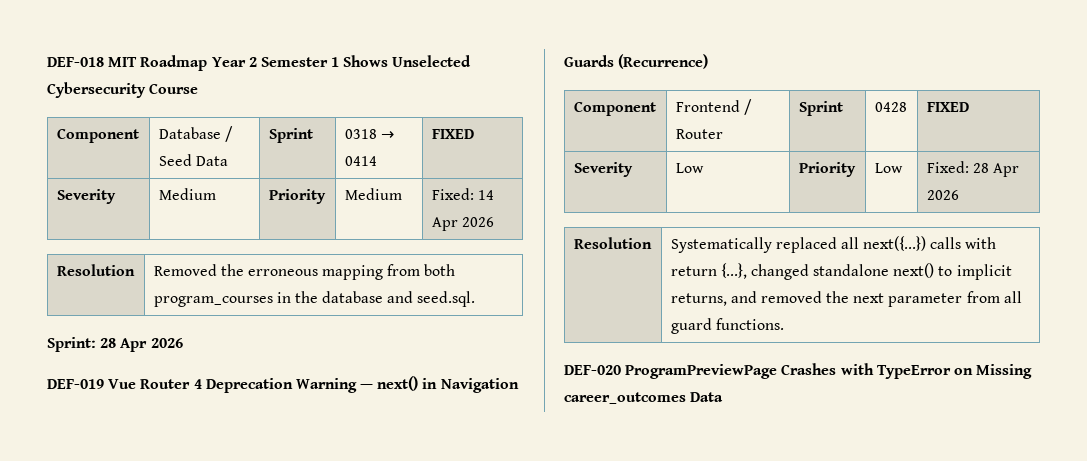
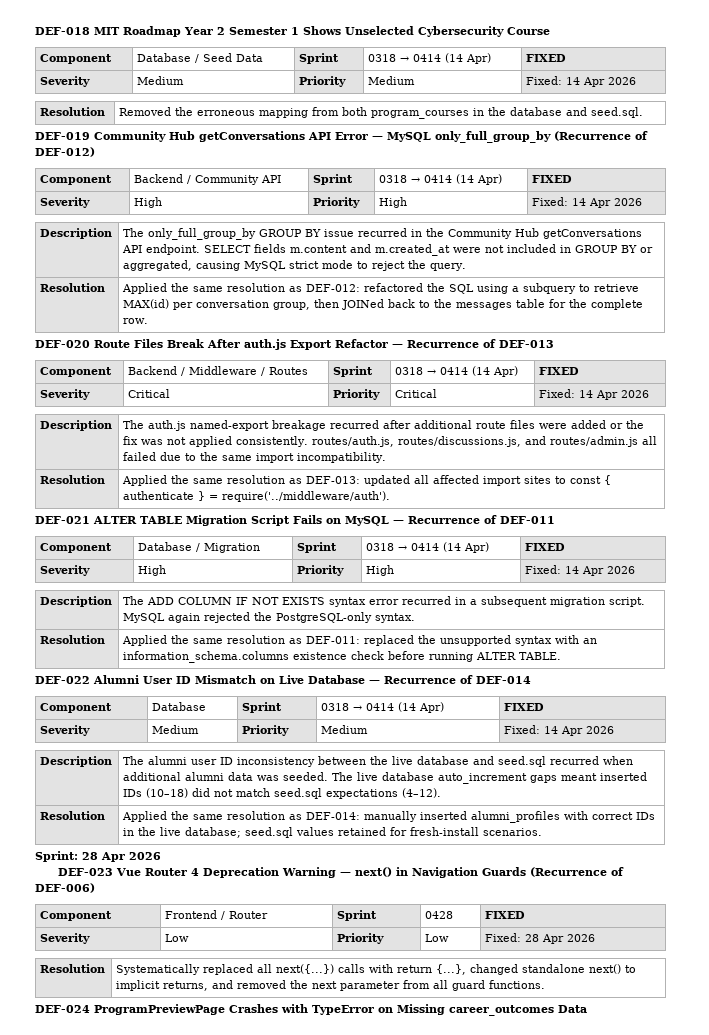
- Component | Database / Seed Data | Sprint | 0318 → 0414 | FIXED
+ Component | Database / Seed Data | Sprint | 0318 → 0414 (14 Apr) | FIXED
+ DEF-019 Community Hub getConversations API Error — MySQL only_full_group_by (Recurrence of DEF-012)
+ Component | Backend / Community API | Sprint | 0318 → 0414 (14 Apr) | FIXED
+ Severity | High | Priority | High | Fixed: 14 Apr 2026
+ Description | The only_full_group_by GROUP BY issue recurred in the Community Hub getConversations API endpoint. SELECT fields m.content and m.created_at were not included in GROUP BY or aggregated, causing MySQL strict mode to reject the query.
+ Resolution | Applied the same resolution as DEF-012: refactored the SQL using a subquery to retrieve MAX(id) per conversation group, then JOINed back to the messages table for the complete row.
+ DEF-020 Route Files Break After auth.js Export Refactor — Recurrence of DEF-013
+ Component | Backend / Middleware / Routes | Sprint | 0318 → 0414 (14 Apr) | FIXED
+ Severity | Critical | Priority | Critical | Fixed: 14 Apr 2026
+ Description | The auth.js named-export breakage recurred after additional route files were added or the fix was not applied consistently. routes/auth.js, routes/discussions.js, and routes/admin.js all failed due to the same import incompatibility.
+ Resolution | Applied the same resolution as DEF-013: updated all affected import sites to const { authenticate } = require('../middleware/auth').
+ DEF-021 ALTER TABLE Migration Script Fails on MySQL — Recurrence of DEF-011
+ Component | Database / Migration | Sprint | 0318 → 0414 (14 Apr) | FIXED
+ Severity | High | Priority | High | Fixed: 14 Apr 2026
+ Description | The ADD COLUMN IF NOT EXISTS syntax error recurred in a subsequent migration script. MySQL again rejected the PostgreSQL-only syntax.
+ Resolution | Applied the same resolution as DEF-011: replaced the unsupported syntax with an information_schema.columns existence check before running ALTER TABLE.
+ DEF-022 Alumni User ID Mismatch on Live Database — Recurrence of DEF-014
+ Component | Database | Sprint | 0318 → 0414 (14 Apr) | FIXED
+ Severity | Medium | Priority | Medium | Fixed: 14 Apr 2026
+ Description | The alumni user ID inconsistency between the live database and seed.sql recurred when additional alumni data was seeded. The live database auto_increment gaps meant inserted IDs (10–18) did not match seed.sql expectations (4–12).
+ Resolution | Applied the same resolution as DEF-014: manually inserted alumni_profiles with correct IDs in the live database; seed.sql values retained for fresh-install scenarios.
- DEF-019 Vue Router 4 Deprecation Warning — next() in Navigation Guards (Recurrence)
+ DEF-023 Vue Router 4 Deprecation Warning — next() in Navigation Guards (Recurrence of DEF-006)
- DEF-020 ProgramPreviewPage Crashes with TypeError on Missing career_outcomes Data
+ DEF-024 ProgramPreviewPage Crashes with TypeError on Missing career_outcomes Data

